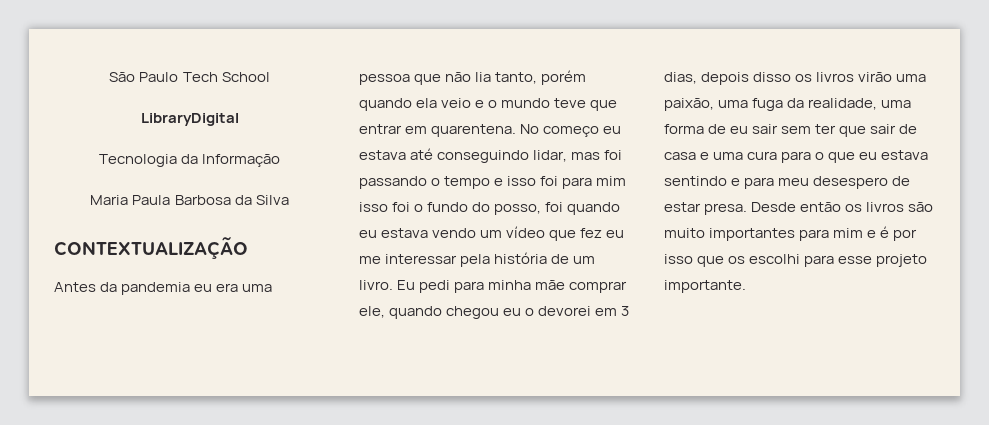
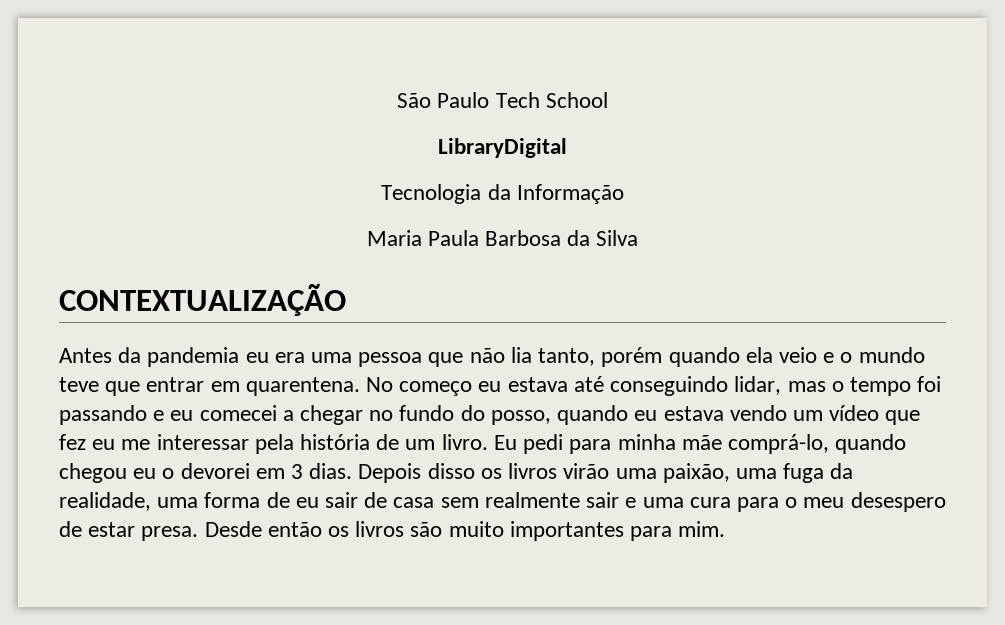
- No começo eu estava até conseguindo lidar, mas foi passando o tempo e isso foi para mim isso foi o fundo do posso, foi quando eu estava vendo um vídeo que fez eu me interessar pela história de um livro.
+ No começo eu estava até conseguindo lidar, mas o tempo foi passando e eu comecei a chegar no fundo do posso, quando eu estava vendo um vídeo que fez eu me interessar pela história de um livro.
- Eu pedi para minha mãe comprar ele, quando chegou eu o devorei em 3 dias, depois disso os livros virão uma paixão, uma fuga da realidade, uma forma de eu sair sem ter que sair de casa e uma cura para o que eu estava sentindo e para meu desespero de estar presa.
+ Eu pedi para minha mãe comprá-lo, quando chegou eu o devorei em 3 dias. Depois disso os livros virão uma paixão, uma fuga da realidade, uma forma de eu sair de casa sem realmente sair e uma cura para o meu desespero de estar presa.
- Desde então os livros são muito importantes para mim e é por isso que os escolhi para esse projeto importante.
+ Desde então os livros são muito importantes para mim.

